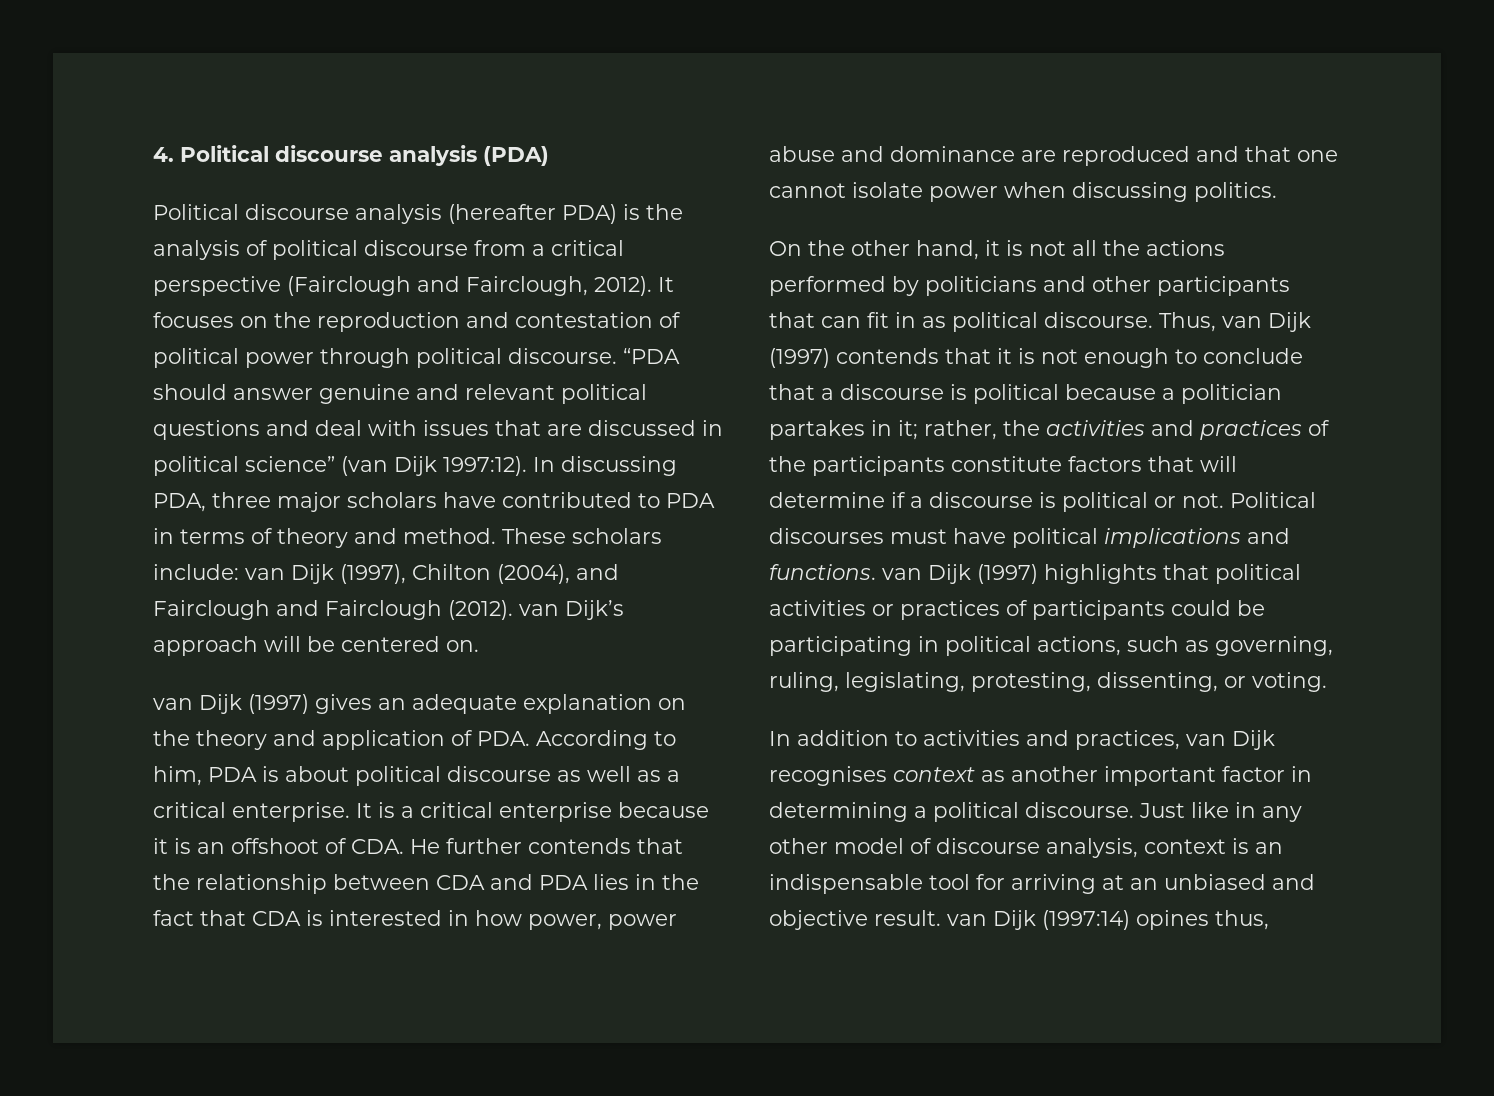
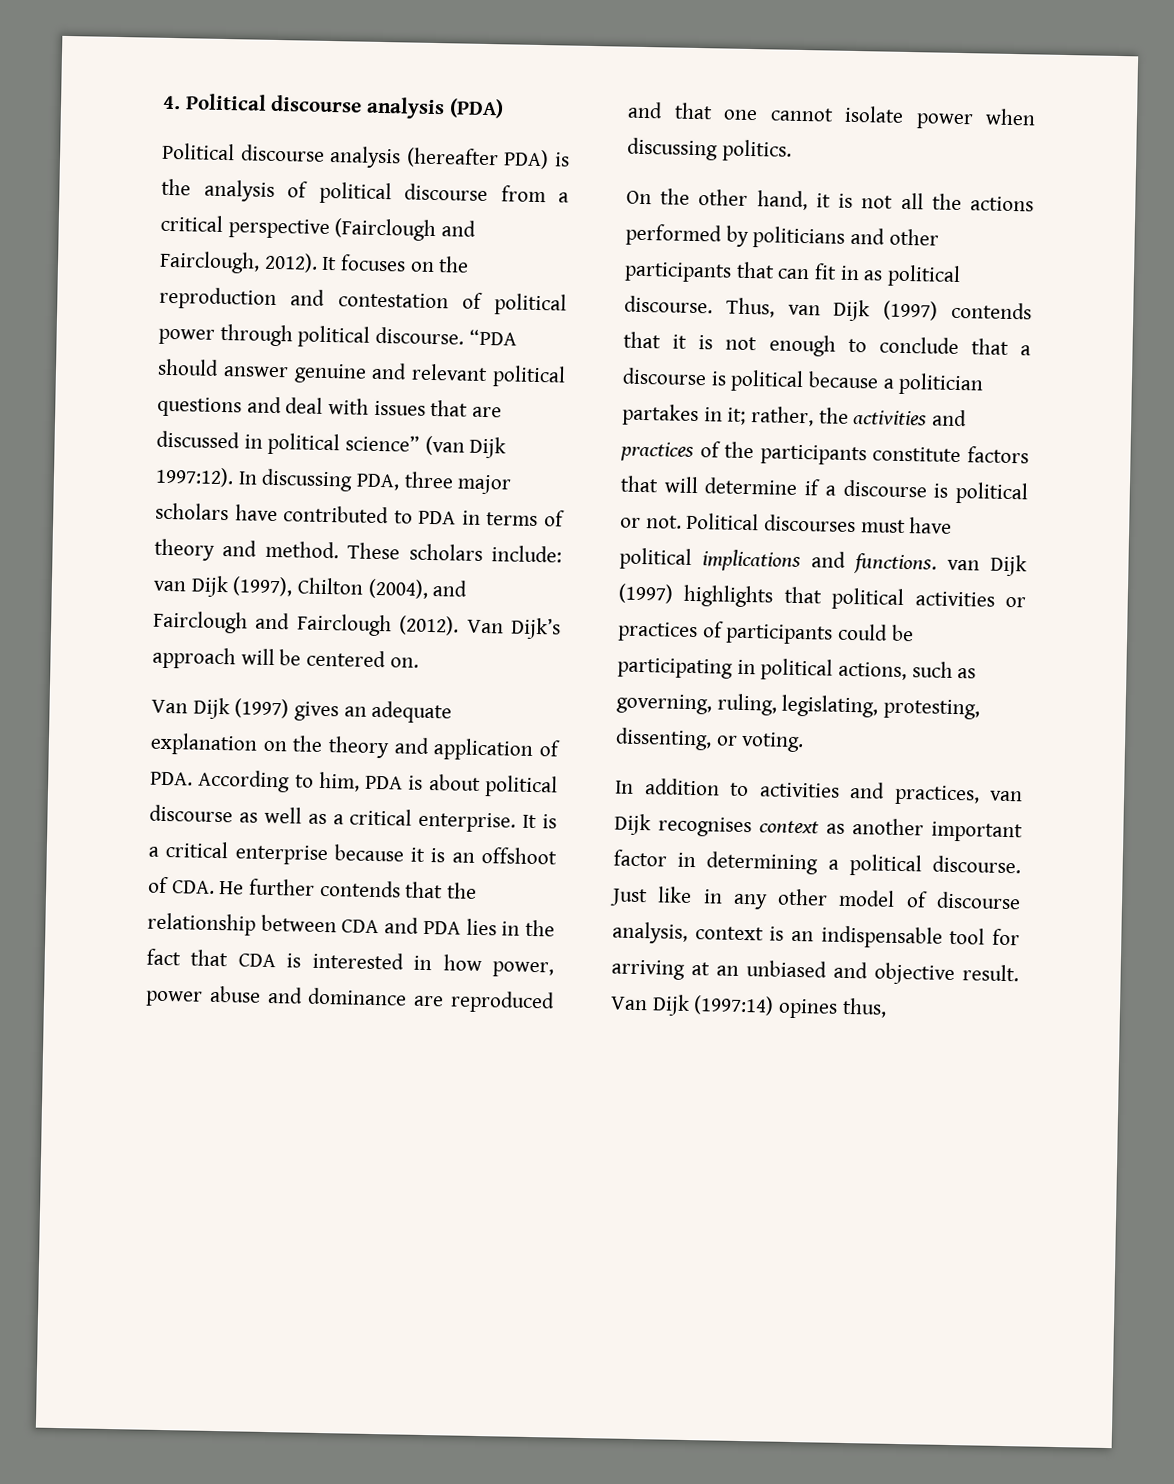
- These scholars include: van Dijk (1997), Chilton (2004), and Fairclough and Fairclough (2012). van Dijk’s approach will be centered on.
+ These scholars include: van Dijk (1997), Chilton (2004), and Fairclough and Fairclough (2012). Van Dijk’s approach will be centered on.
- van Dijk (1997) gives an adequate explanation on the theory and application of PDA. According to him, PDA is about political discourse as well as a critical enterprise.
+ Van Dijk (1997) gives an adequate explanation on the theory and application of PDA. According to him, PDA is about political discourse as well as a critical enterprise.
- Just like in any other model of discourse analysis, context is an indispensable tool for arriving at an unbiased and objective result. van Dijk (1997:14) opines thus,
+ Just like in any other model of discourse analysis, context is an indispensable tool for arriving at an unbiased and objective result. Van Dijk (1997:14) opines thus,

